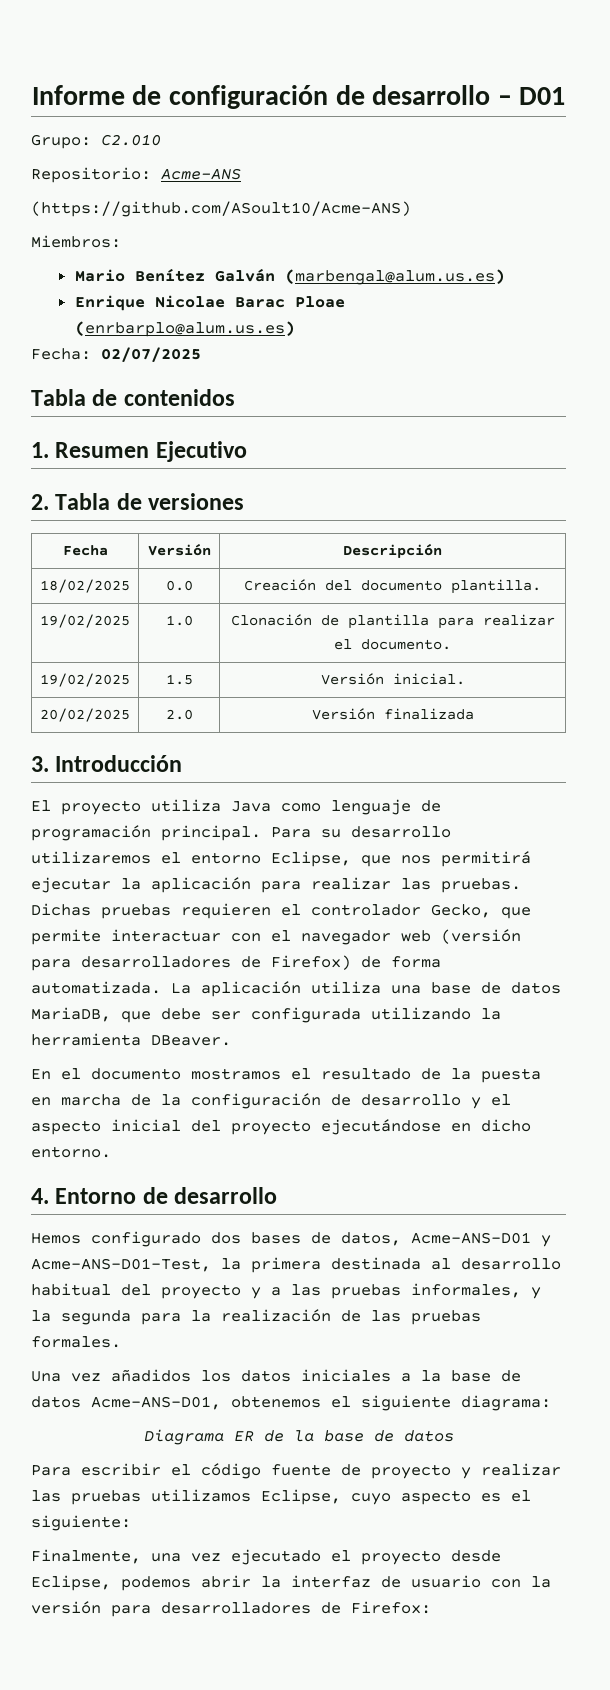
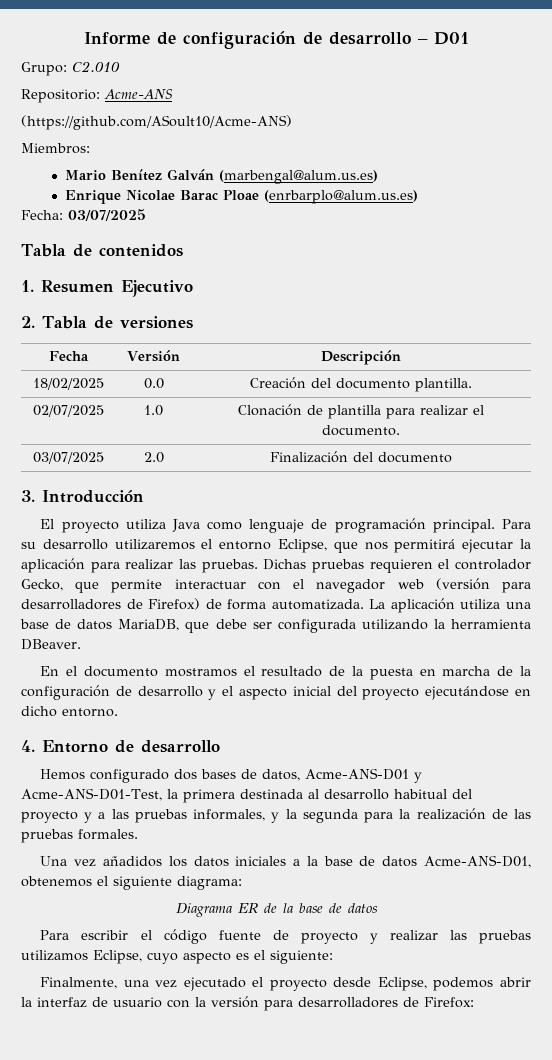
- Fecha: 02/07/2025
+ Fecha: 03/07/2025
- 19/02/2025 | 1.0 | Clonación de plantilla para realizar el documento.
+ 02/07/2025 | 1.0 | Clonación de plantilla para realizar el documento.
- 19/02/2025 | 1.5 | Versión inicial.
- 20/02/2025 | 2.0 | Versión finalizada
+ 03/07/2025 | 2.0 | Finalización del documento

